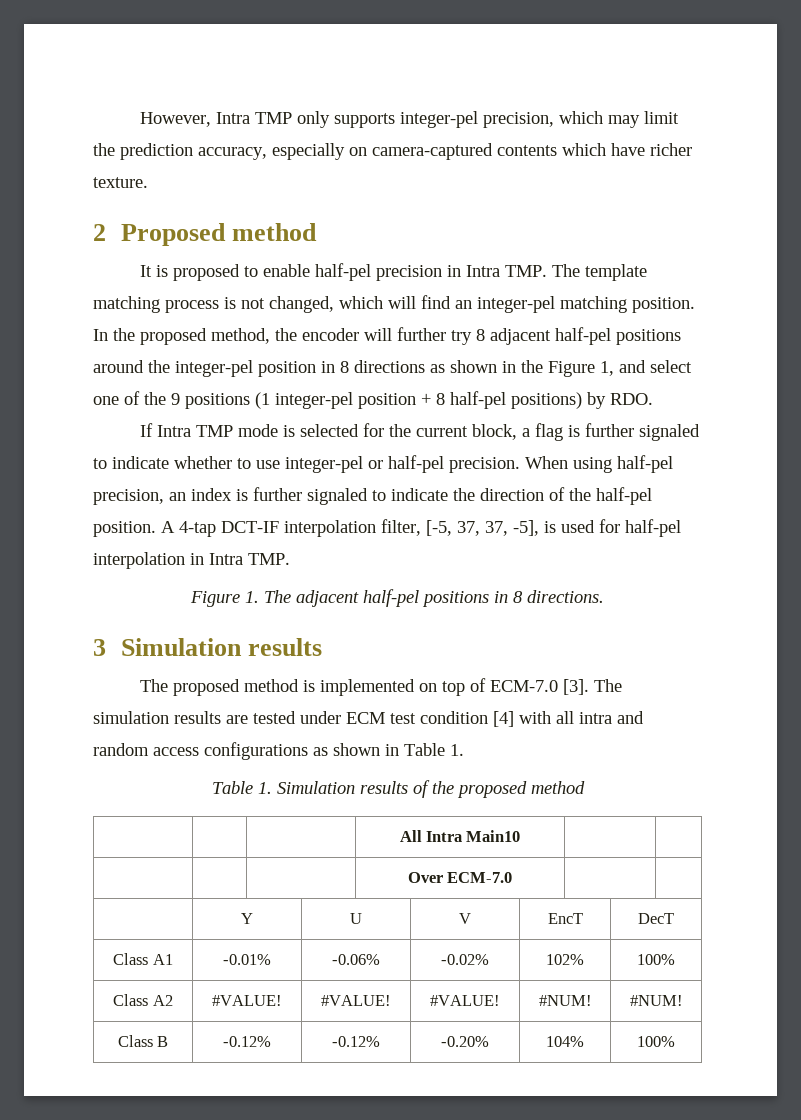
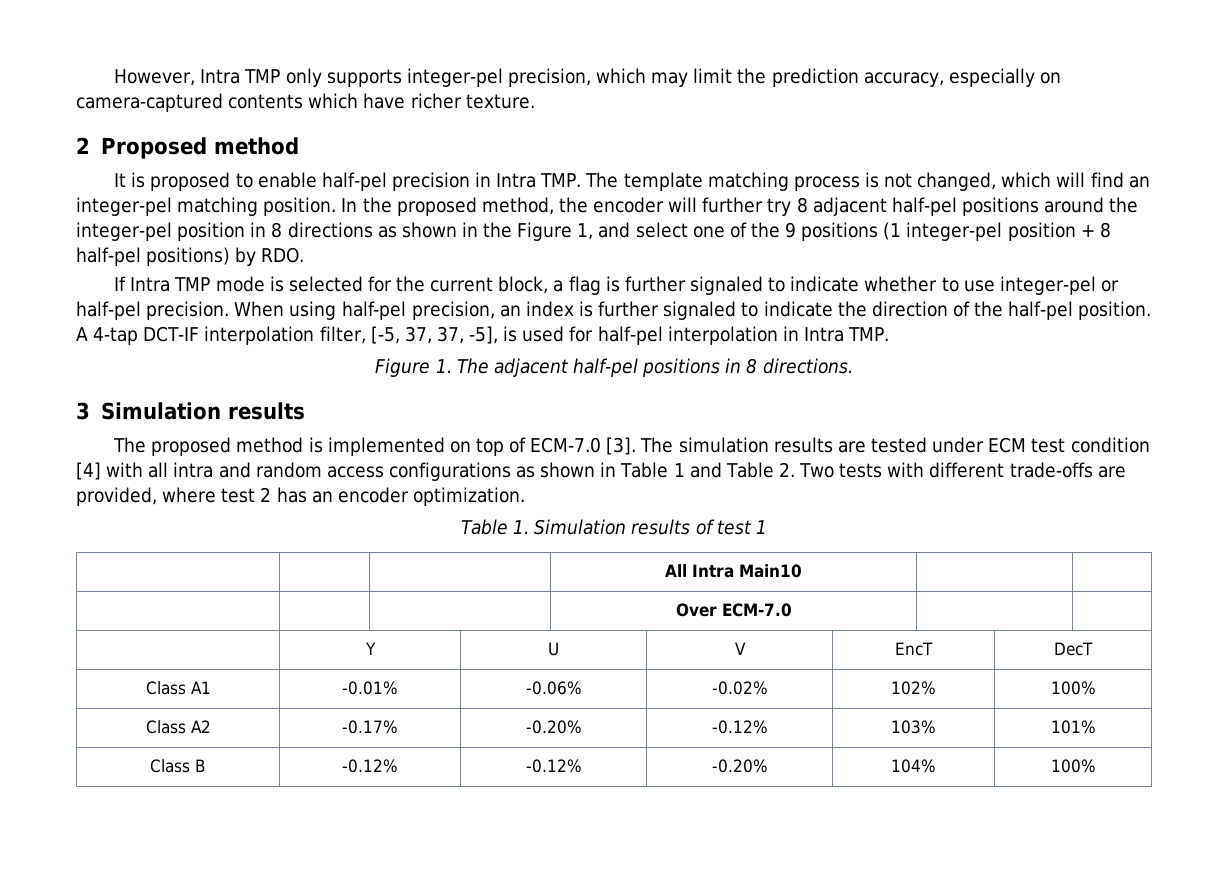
- The simulation results are tested under ECM test condition [4] with all intra and random access configurations as shown in Table 1.
+ The simulation results are tested under ECM test condition [4] with all intra and random access configurations as shown in Table 1 and Table 2. Two tests with different trade-offs are provided, where test 2 has an encoder optimization.
- Table 1. Simulation results of the proposed method
+ Table 1. Simulation results of test 1
- Class A2 | #VALUE! | #VALUE! | #VALUE! | #NUM! | #NUM!
+ Class A2 | -0.17% | -0.20% | -0.12% | 103% | 101%

